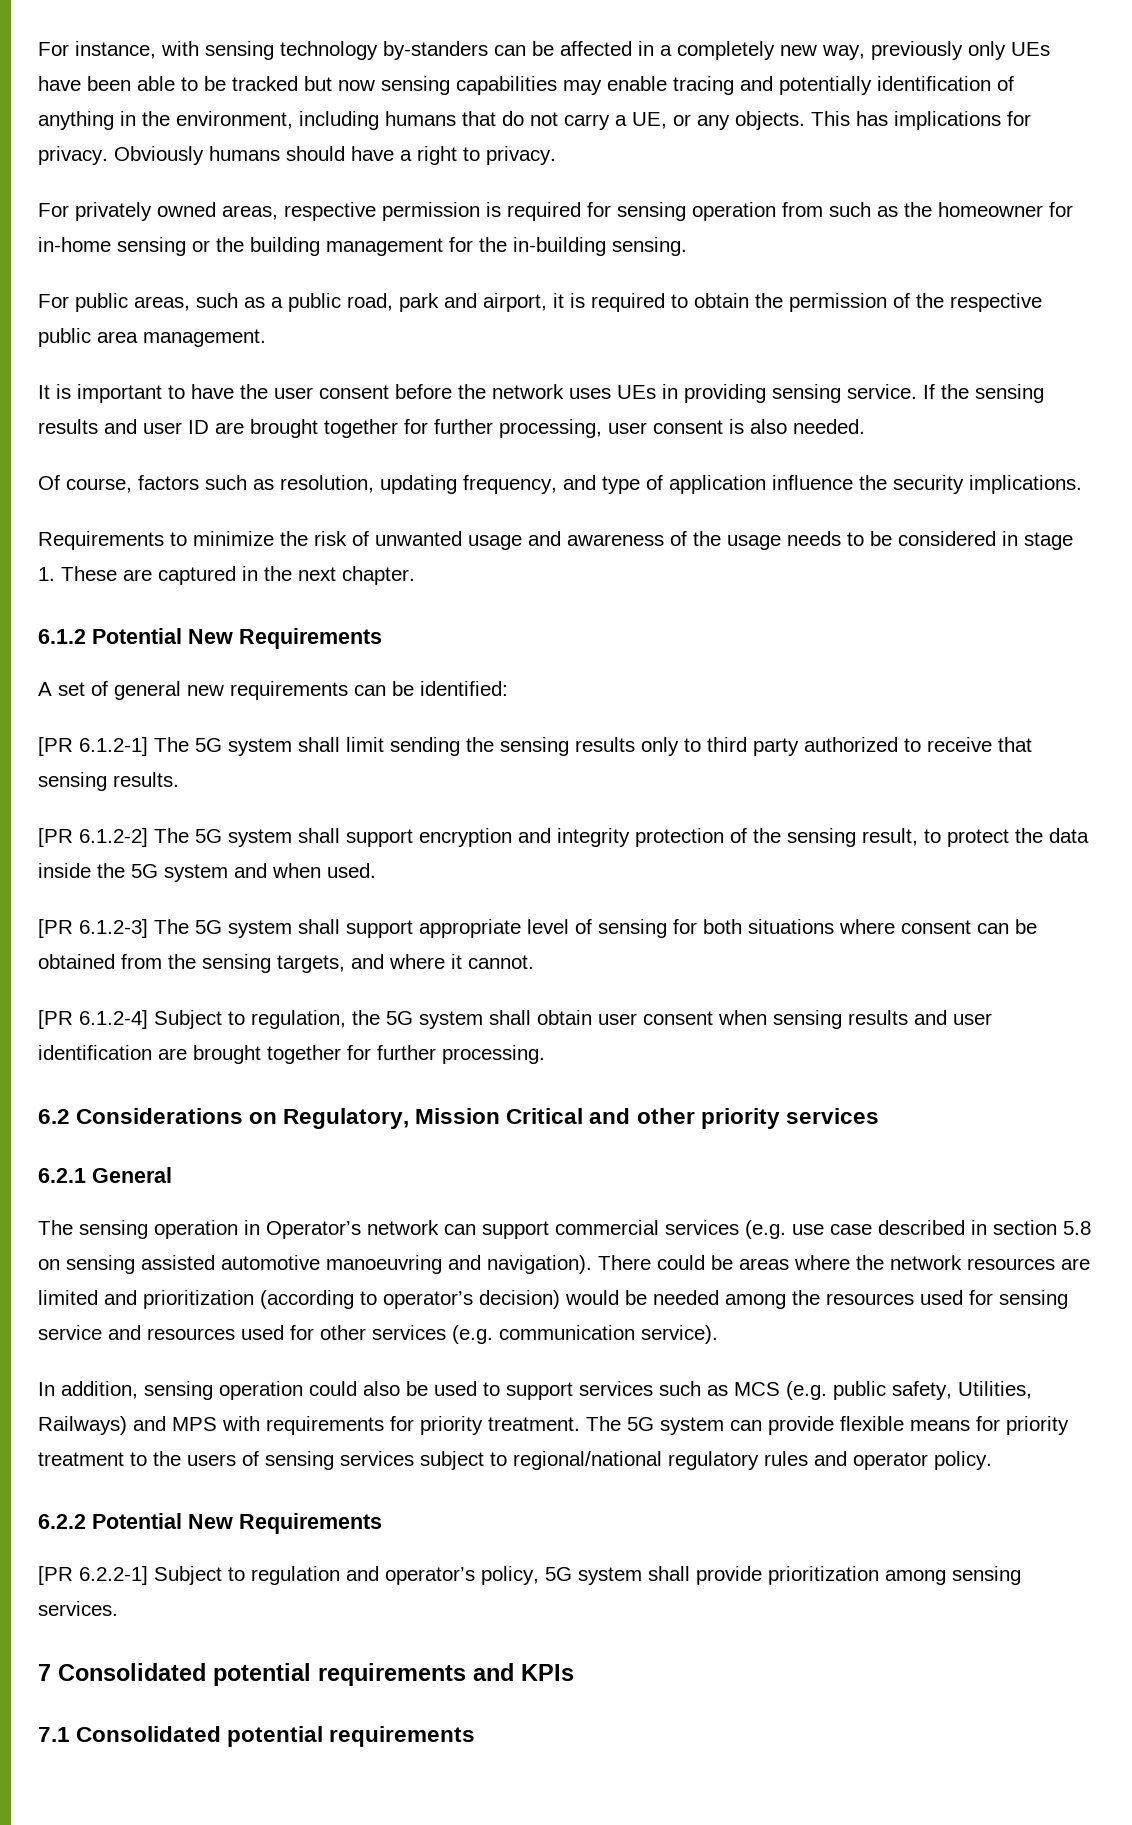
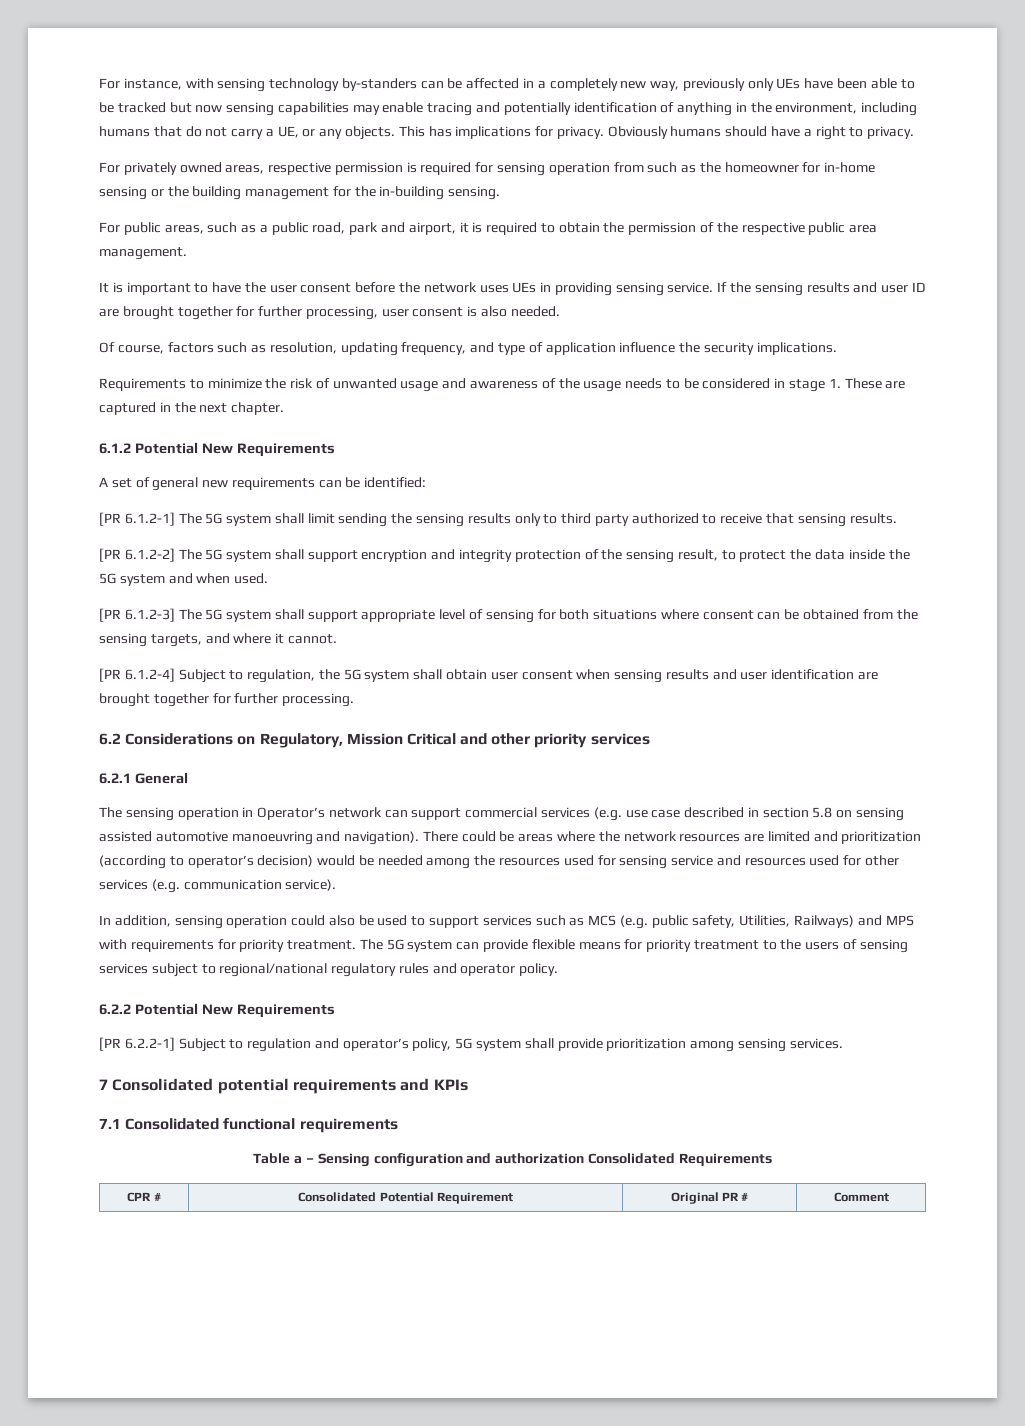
- 7.1 Consolidated potential requirements
+ 7.1 Consolidated functional requirements
+ Table a – Sensing configuration and authorization Consolidated Requirements
+ CPR # | Consolidated Potential Requirement | Original PR # | Comment

